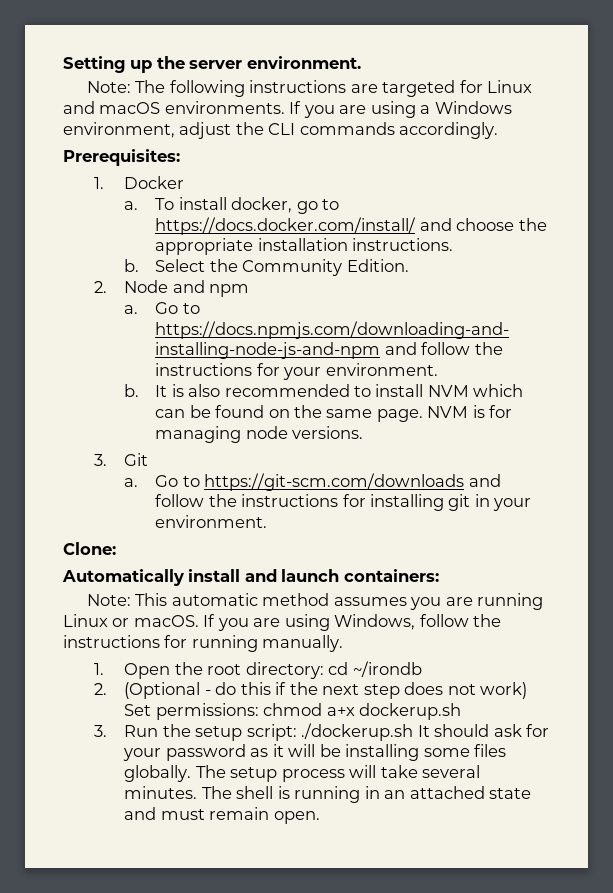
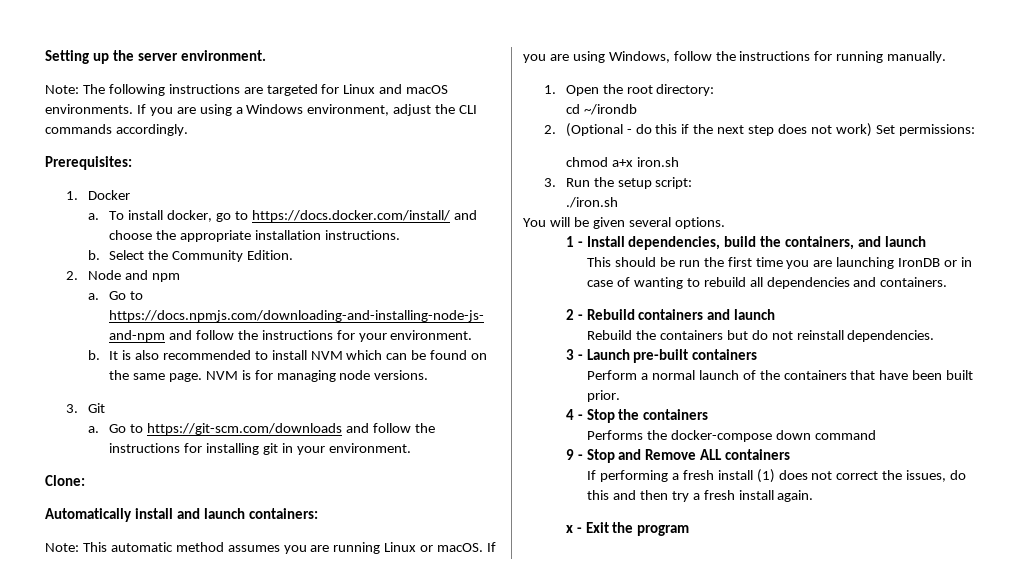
- 1. Open the root directory: cd ~/irondb
+ 1. Open the root directory:
+ cd ~/irondb
- 2. (Optional - do this if the next step does not work) Set permissions: chmod a+x dockerup.sh
+ 2. (Optional - do this if the next step does not work) Set permissions:
+ chmod a+x iron.sh
- 3. Run the setup script: ./dockerup.sh It should ask for your password as it will be installing some files globally. The setup process will take several minutes. The shell is running in an attached state and must remain open.
+ 3. Run the setup script:
+ ./iron.sh
+ You will be given several options.
+ 1 - Install dependencies, build the containers, and launch
+ This should be run the first time you are launching IronDB or in case of wanting to rebuild all dependencies and containers.
+ 2 - Rebuild containers and launch
+ Rebuild the containers but do not reinstall dependencies.
+ 3 - Launch pre-built containers
+ Perform a normal launch of the containers that have been built prior.
+ 4 - Stop the containers
+ Performs the docker-compose down command
+ 9 - Stop and Remove ALL containers
+ If performing a fresh install (1) does not correct the issues, do this and then try a fresh install again.
+ x - Exit the program

